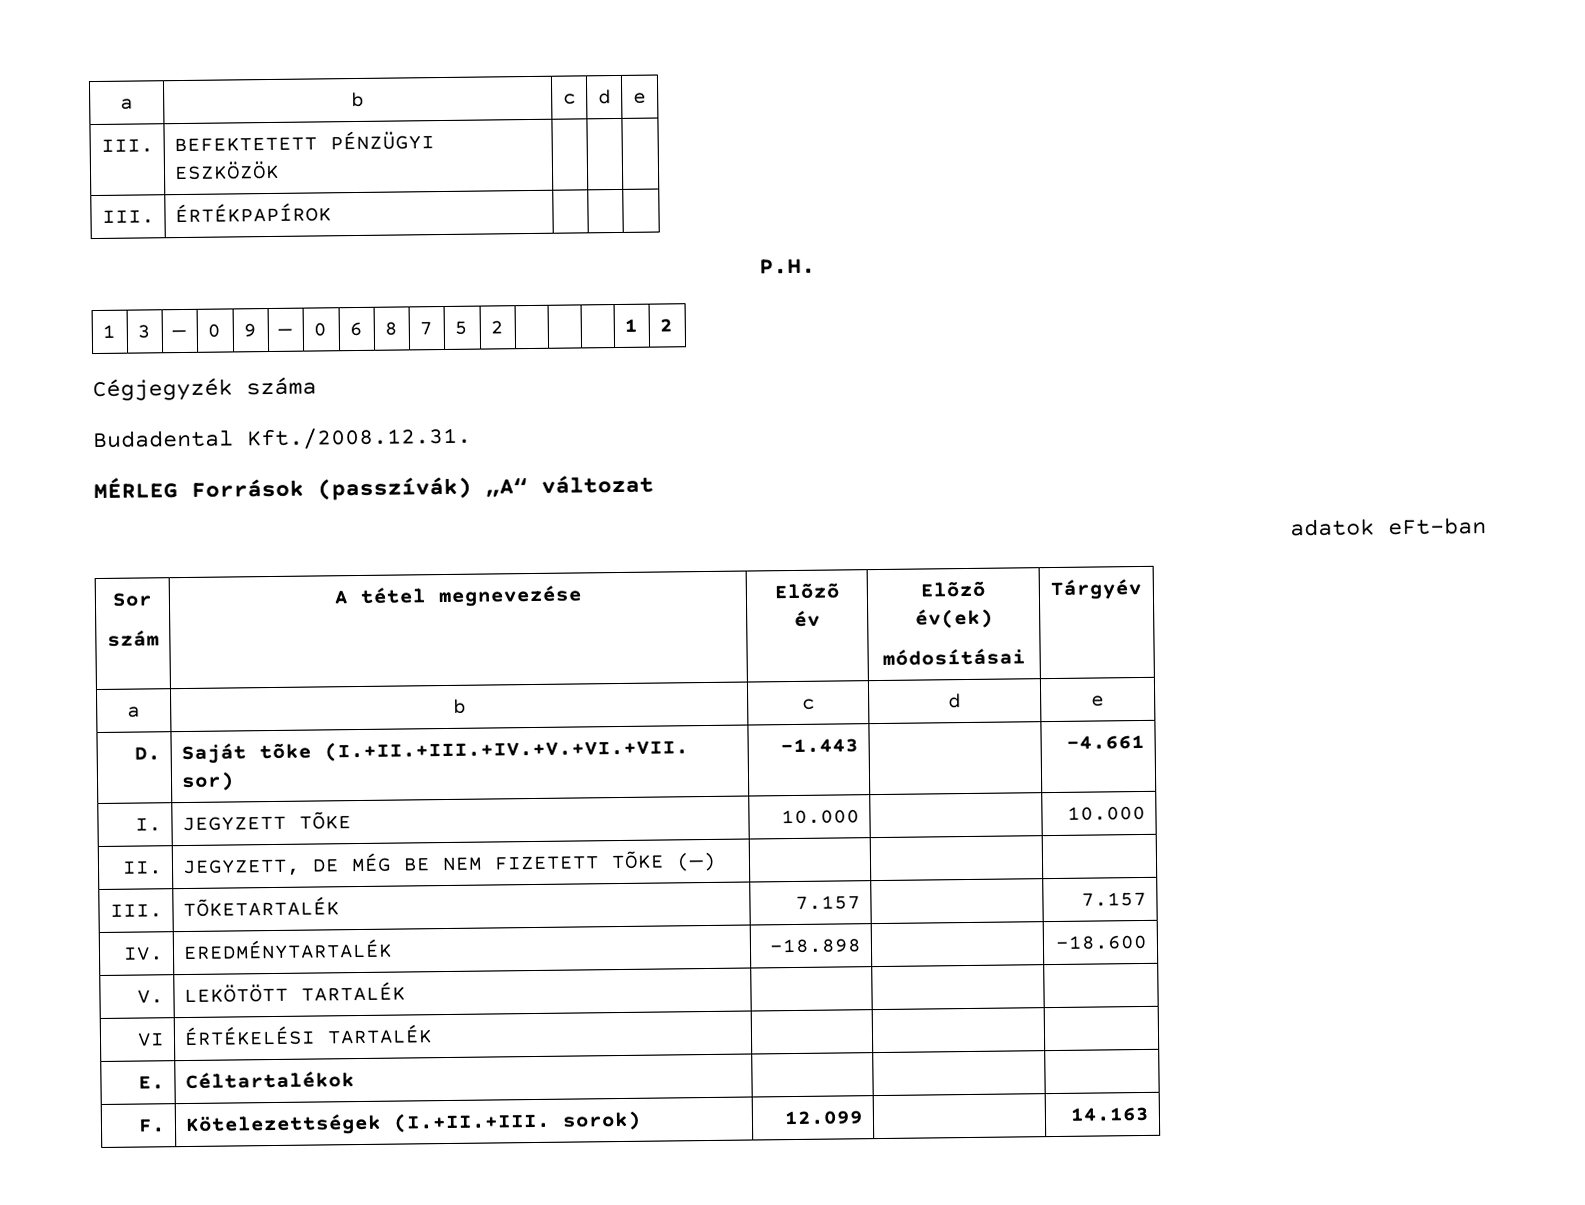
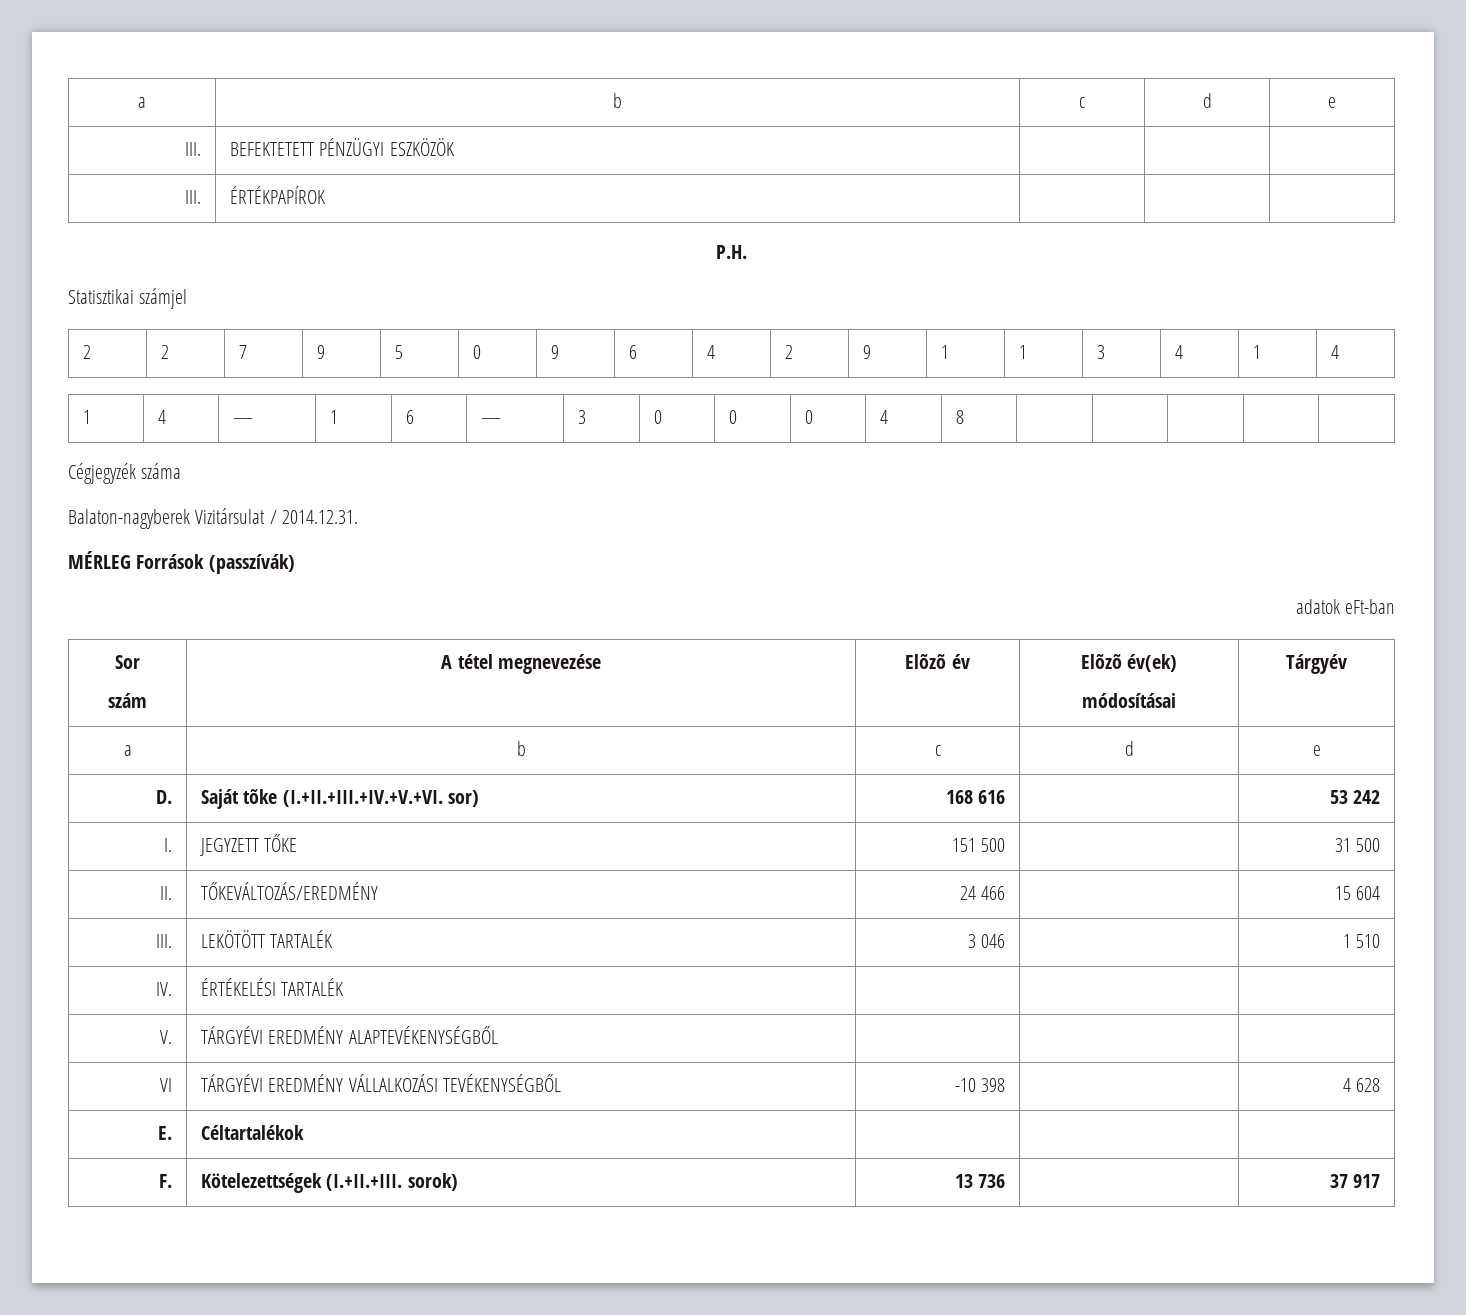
- 1 | 3 | — | 0 | 9 | — | 0 | 6 | 8 | 7 | 5 | 2 | | | | 1 | 2
+ Statisztikai számjel
+ 2 | 2 | 7 | 9 | 5 | 0 | 9 | 6 | 4 | 2 | 9 | 1 | 1 | 3 | 4 | 1 | 4
+ 1 | 4 | — | 1 | 6 | — | 3 | 0 | 0 | 0 | 4 | 8 | | | | |
  Cégjegyzék száma
- Budadental Kft./2008.12.31.
+ Balaton-nagyberek Vizitársulat / 2014.12.31.
- MÉRLEG Források (passzívák) „A“ változat
+ MÉRLEG Források (passzívák)
- D. | Saját tõke (I.+II.+III.+IV.+V.+VI.+VII. sor) | -1.443 | | -4.661
- I. | JEGYZETT TÕKE | 10.000 | | 10.000
- II. | JEGYZETT, DE MÉG BE NEM FIZETETT TÕKE (—) | | |
- III. | TÕKETARTALÉK | 7.157 | | 7.157
- IV. | EREDMÉNYTARTALÉK | -18.898 | | -18.600
- V. | LEKÖTÖTT TARTALÉK | | |
- VI | ÉRTÉKELÉSI TARTALÉK | | |
+ D. | Saját tõke (I.+II.+III.+IV.+V.+VI. sor) | 168 616 | | 53 242
+ I. | JEGYZETT TŐKE | 151 500 | | 31 500
+ II. | TŐKEVÁLTOZÁS/EREDMÉNY | 24 466 | | 15 604
+ III. | LEKÖTÖTT TARTALÉK | 3 046 | | 1 510
+ IV. | ÉRTÉKELÉSI TARTALÉK | | |
+ V. | TÁRGYÉVI EREDMÉNY ALAPTEVÉKENYSÉGBŐL | | |
+ VI | TÁRGYÉVI EREDMÉNY VÁLLALKOZÁSI TEVÉKENYSÉGBŐL | -10 398 | | 4 628
- F. | Kötelezettségek (I.+II.+III. sorok) | 12.099 | | 14.163
+ F. | Kötelezettségek (I.+II.+III. sorok) | 13 736 | | 37 917

